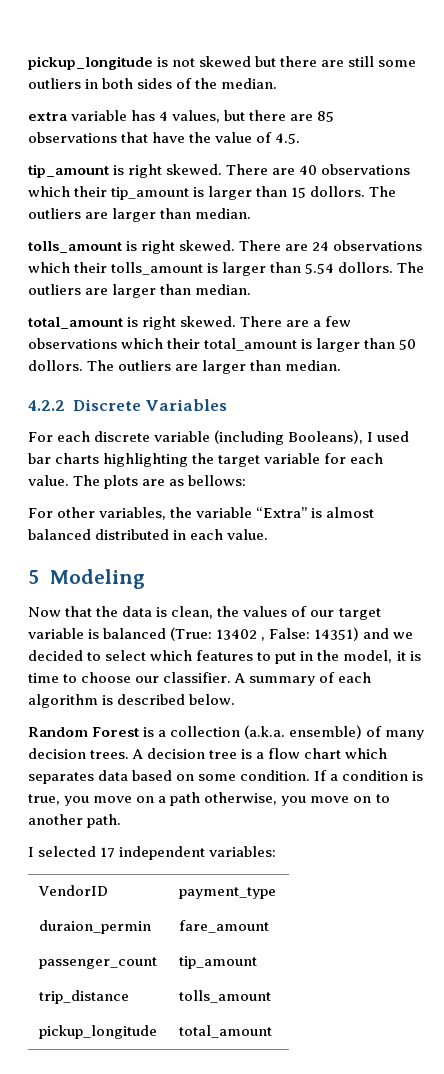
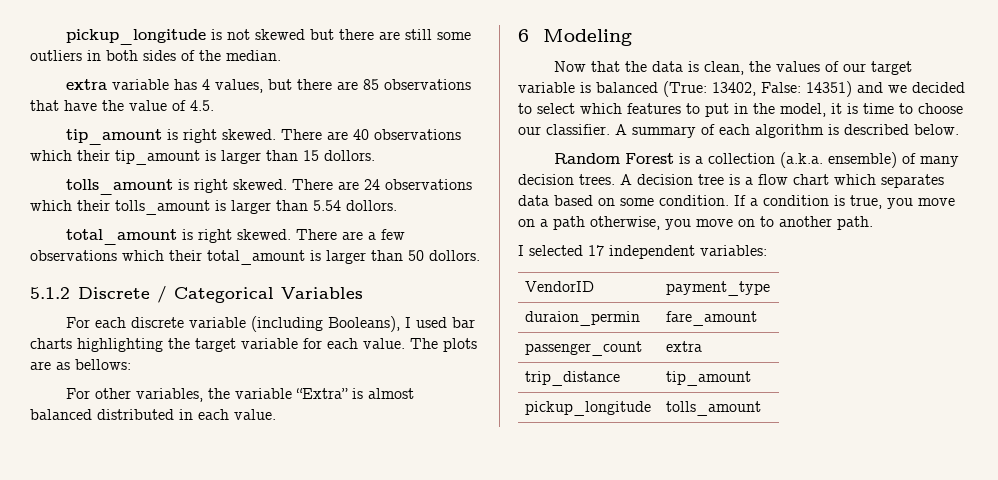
- There are 40 observations which their tip_amount is larger than 15 dollors. The outliers are larger than median.
+ There are 40 observations which their tip_amount is larger than 15 dollors.
- There are 24 observations which their tolls_amount is larger than 5.54 dollors. The outliers are larger than median.
+ There are 24 observations which their tolls_amount is larger than 5.54 dollors.
- There are a few observations which their total_amount is larger than 50 dollors. The outliers are larger than median.
- 4.2.2 Discrete Variables
+ There are a few observations which their total_amount is larger than 50 dollors.
+ 5.1.2 Discrete / Categorical Variables
- 5 Modeling
+ 6 Modeling
- Now that the data is clean, the values of our target variable is balanced (True: 13402 , False: 14351) and we decided to select which features to put in the model, it is time to choose our classifier.
+ Now that the data is clean, the values of our target variable is balanced (True: 13402, False: 14351) and we decided to select which features to put in the model, it is time to choose our classifier.
- passenger_count | tip_amount
+ passenger_count | extra
- trip_distance | tolls_amount
+ trip_distance | tip_amount
- pickup_longitude | total_amount
+ pickup_longitude | tolls_amount

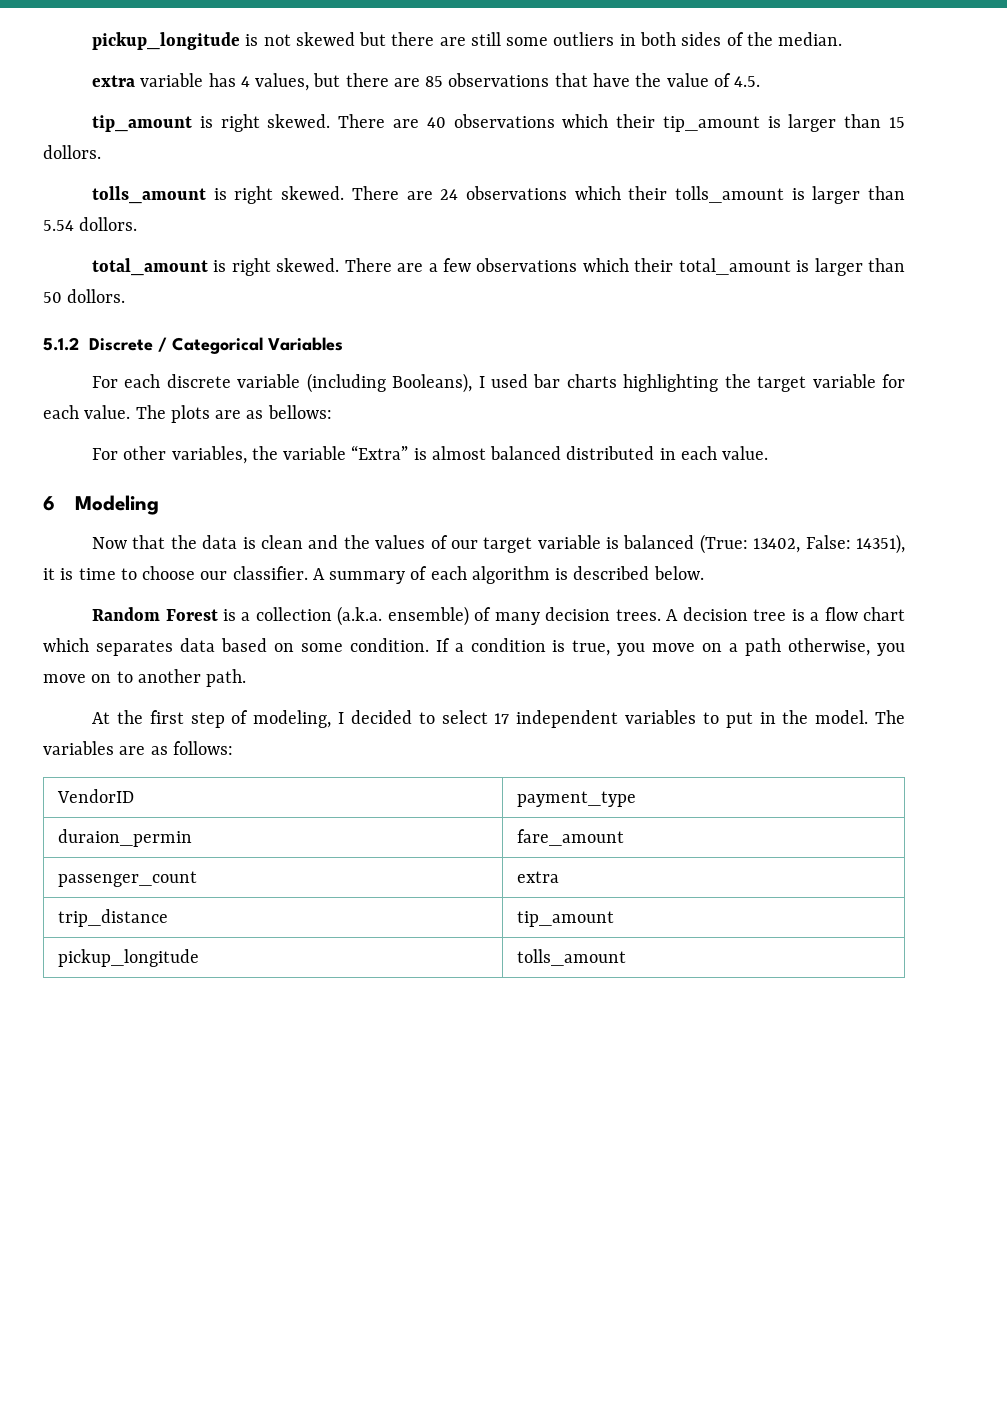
- Now that the data is clean, the values of our target variable is balanced (True: 13402, False: 14351) and we decided to select which features to put in the model, it is time to choose our classifier.
+ Now that the data is clean and the values of our target variable is balanced (True: 13402, False: 14351), it is time to choose our classifier.
- I selected 17 independent variables:
+ At the first step of modeling, I decided to select 17 independent variables to put in the model. The variables are as follows:

